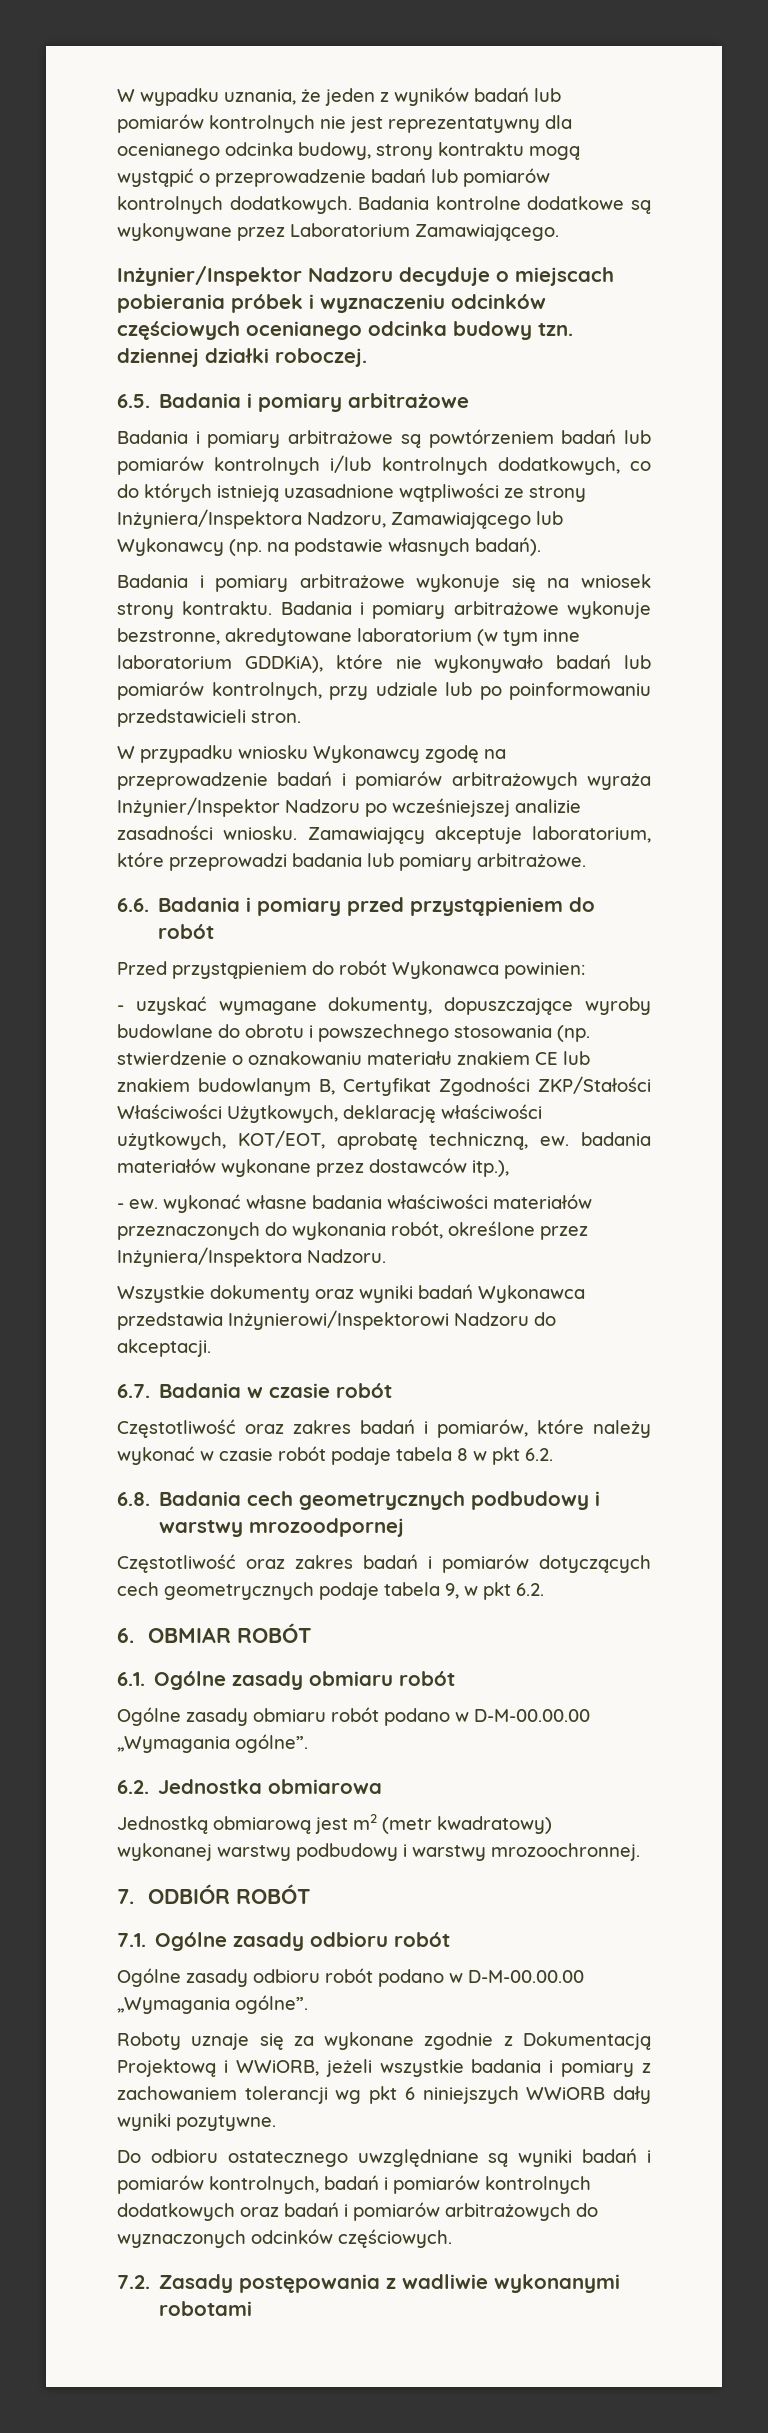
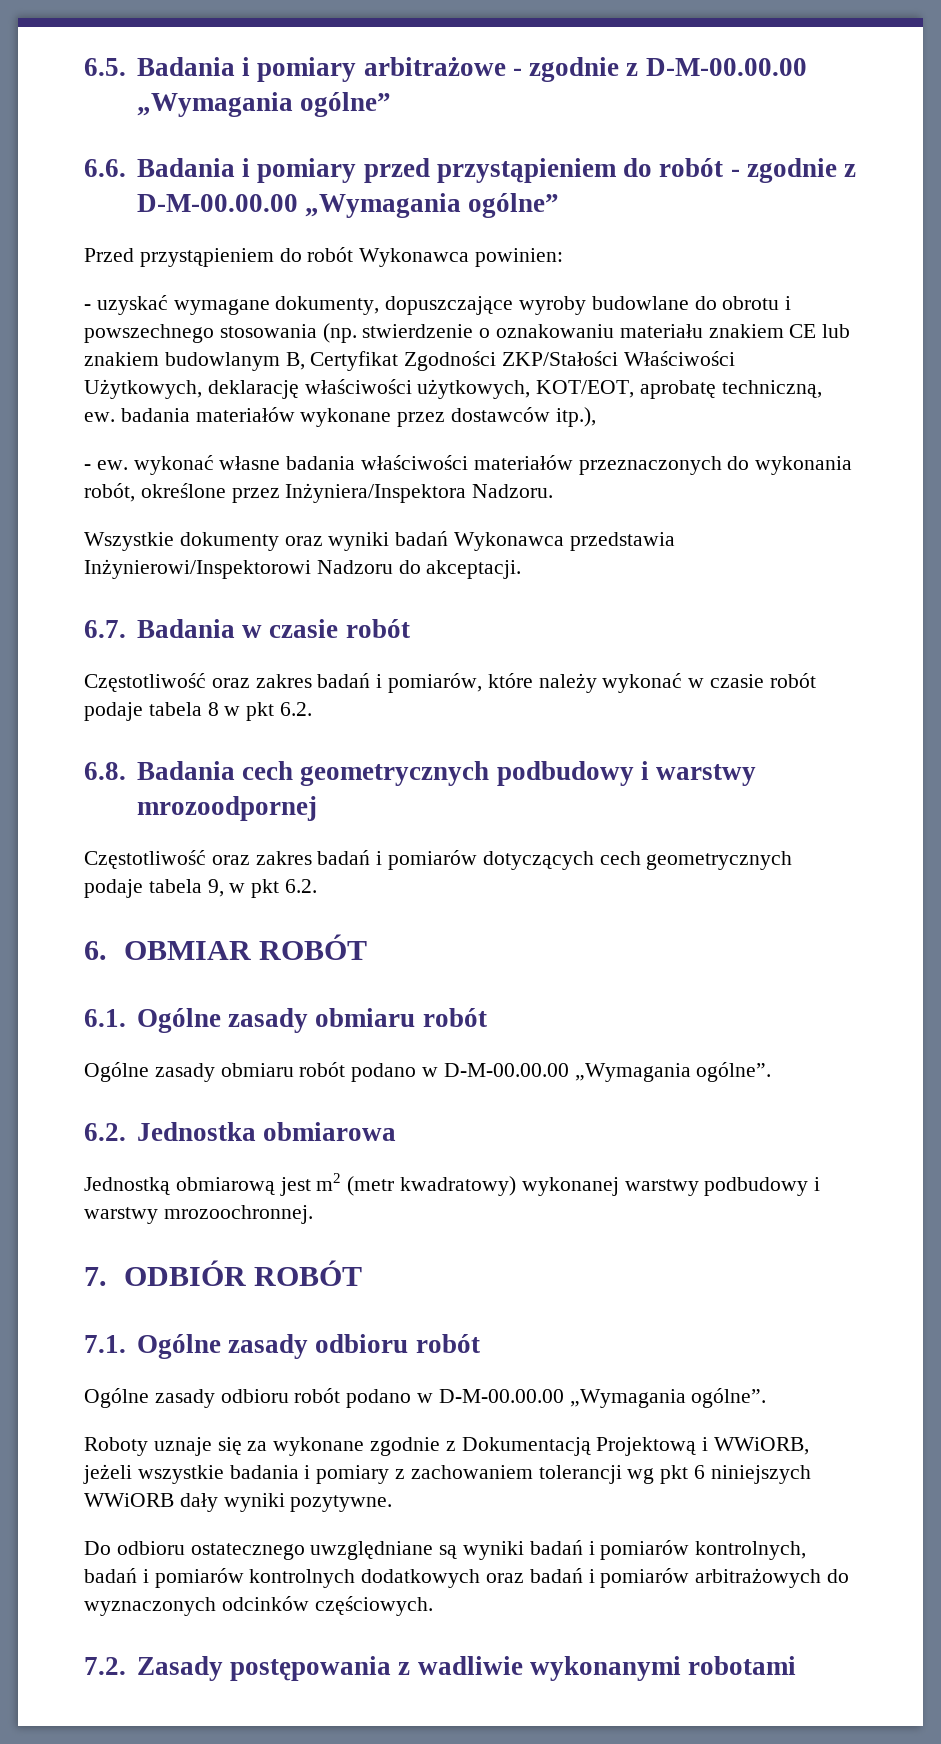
- W wypadku uznania, że jeden z wyników badań lub pomiarów kontrolnych nie jest reprezentatywny dla ocenianego odcinka budowy, strony kontraktu mogą wystąpić o przeprowadzenie badań lub pomiarów kontrolnych dodatkowych. Badania kontrolne dodatkowe są wykonywane przez Laboratorium Zamawiającego.
- Inżynier/Inspektor Nadzoru decyduje o miejscach pobierania próbek i wyznaczeniu odcinków częściowych ocenianego odcinka budowy tzn. dziennej działki roboczej.
- 6.5. Badania i pomiary arbitrażowe
- Badania i pomiary arbitrażowe są powtórzeniem badań lub pomiarów kontrolnych i/lub kontrolnych dodatkowych, co do których istnieją uzasadnione wątpliwości ze strony Inżyniera/Inspektora Nadzoru, Zamawiającego lub Wykonawcy (np. na podstawie własnych badań).
- Badania i pomiary arbitrażowe wykonuje się na wniosek strony kontraktu. Badania i pomiary arbitrażowe wykonuje bezstronne, akredytowane laboratorium (w tym inne laboratorium GDDKiA), które nie wykonywało badań lub pomiarów kontrolnych, przy udziale lub po poinformowaniu przedstawicieli stron.
- W przypadku wniosku Wykonawcy zgodę na przeprowadzenie badań i pomiarów arbitrażowych wyraża Inżynier/Inspektor Nadzoru po wcześniejszej analizie zasadności wniosku. Zamawiający akceptuje laboratorium, które przeprowadzi badania lub pomiary arbitrażowe.
+ 6.5. Badania i pomiary arbitrażowe - zgodnie z D-M-00.00.00 „Wymagania ogólne”
- 6.6. Badania i pomiary przed przystąpieniem do robót
+ 6.6. Badania i pomiary przed przystąpieniem do robót - zgodnie z D-M-00.00.00 „Wymagania ogólne”

